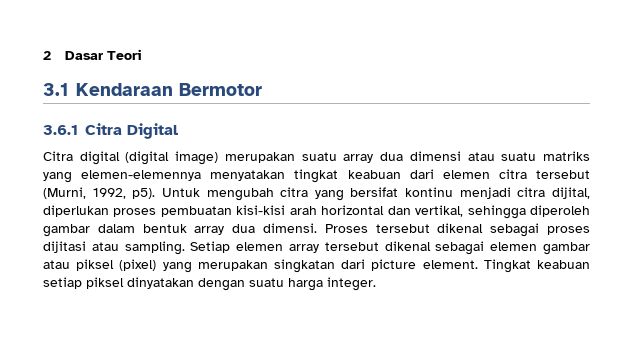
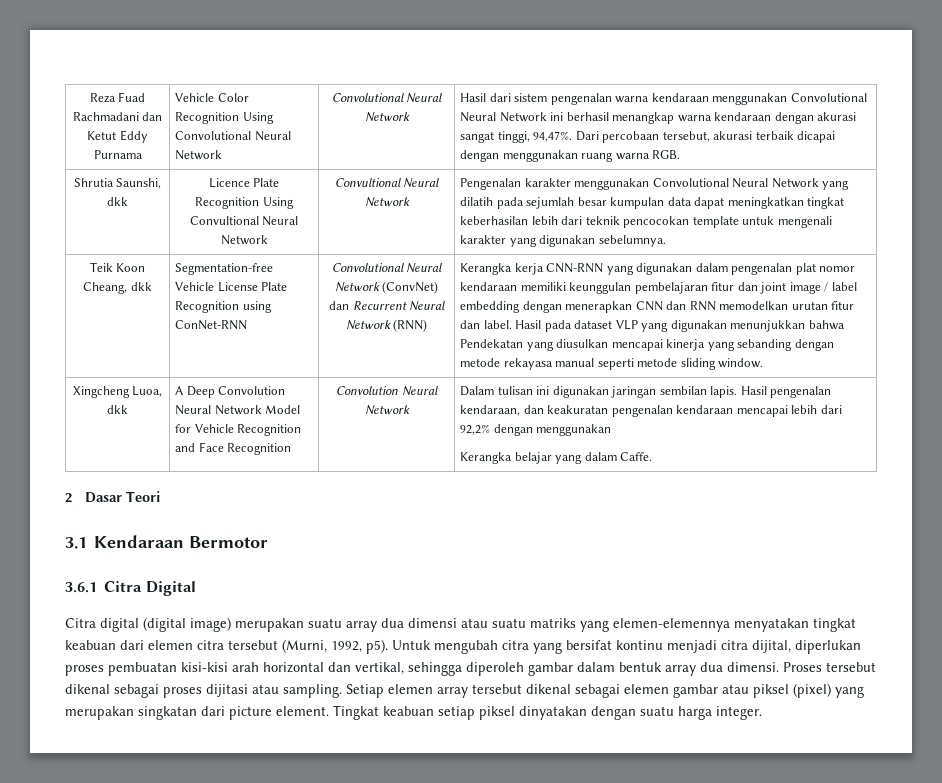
+ Reza Fuad Rachmadani dan Ketut Eddy Purnama | Vehicle Color Recognition Using Convolutional Neural Network | Convolutional Neural Network | Hasil dari sistem pengenalan warna kendaraan menggunakan Convolutional Neural Network ini berhasil menangkap warna kendaraan dengan akurasi sangat tinggi, 94,47%. Dari percobaan tersebut, akurasi terbaik dicapai dengan menggunakan ruang warna RGB.
+ Shrutia Saunshi, dkk | Licence Plate Recognition Using Convultional Neural Network | Convultional Neural Network | Pengenalan karakter menggunakan Convolutional Neural Network yang dilatih pada sejumlah besar kumpulan data dapat meningkatkan tingkat keberhasilan lebih dari teknik pencocokan template untuk mengenali karakter yang digunakan sebelumnya.
+ Teik Koon Cheang, dkk | Segmentation-free Vehicle License Plate Recognition using ConNet-RNN | Convolutional Neural Network (ConvNet) dan Recurrent Neural Network (RNN) | Kerangka kerja CNN-RNN yang digunakan dalam pengenalan plat nomor kendaraan memiliki keunggulan pembelajaran fitur dan joint image / label embedding dengan menerapkan CNN dan RNN memodelkan urutan fitur dan label. Hasil pada dataset VLP yang digunakan menunjukkan bahwa Pendekatan yang diusulkan mencapai kinerja yang sebanding dengan metode rekayasa manual seperti metode sliding window.
+ Xingcheng Luoa, dkk | A Deep Convolution Neural Network Model for Vehicle Recognition and Face Recognition | Convolution Neural Network | Dalam tulisan ini digunakan jaringan sembilan lapis. Hasil pengenalan kendaraan, dan keakuratan pengenalan kendaraan mencapai lebih dari 92,2% dengan menggunakan
+ Kerangka belajar yang dalam Caffe.

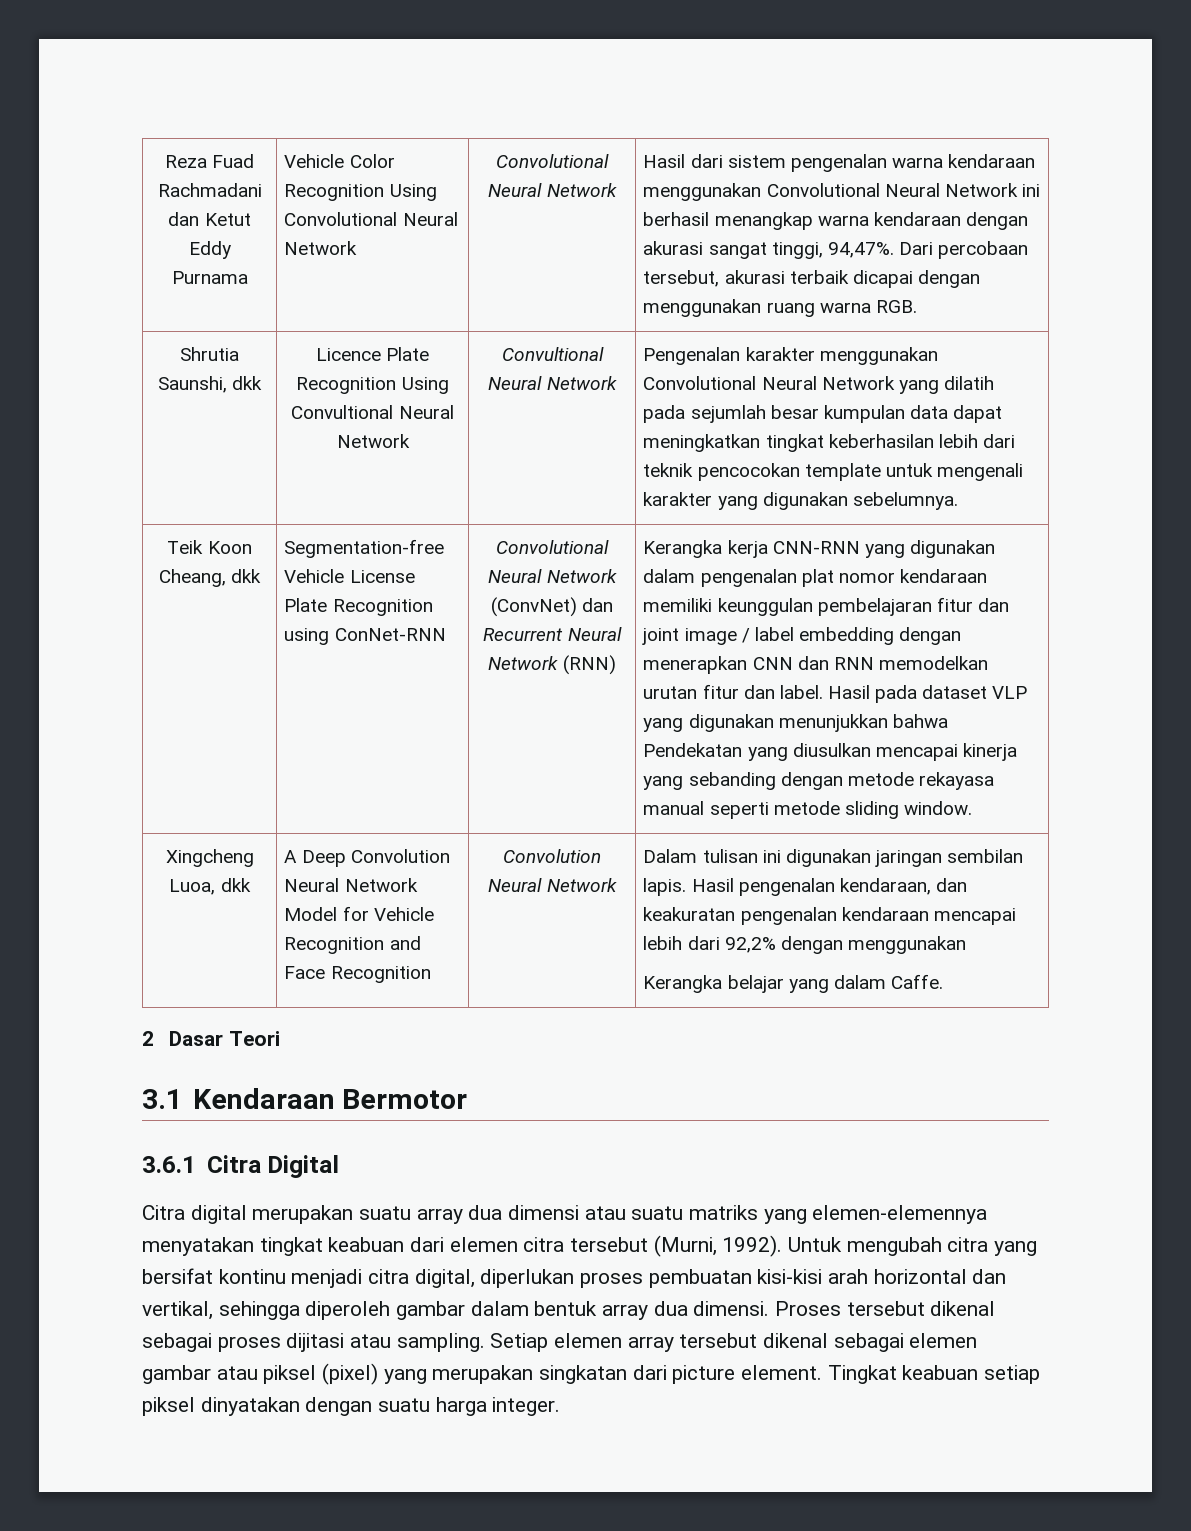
- Citra digital (digital image) merupakan suatu array dua dimensi atau suatu matriks yang elemen-elemennya menyatakan tingkat keabuan dari elemen citra tersebut (Murni, 1992, p5).
+ Citra digital merupakan suatu array dua dimensi atau suatu matriks yang elemen-elemennya menyatakan tingkat keabuan dari elemen citra tersebut (Murni, 1992).
- Untuk mengubah citra yang bersifat kontinu menjadi citra dijital, diperlukan proses pembuatan kisi-kisi arah horizontal dan vertikal, sehingga diperoleh gambar dalam bentuk array dua dimensi.
+ Untuk mengubah citra yang bersifat kontinu menjadi citra digital, diperlukan proses pembuatan kisi-kisi arah horizontal dan vertikal, sehingga diperoleh gambar dalam bentuk array dua dimensi.

